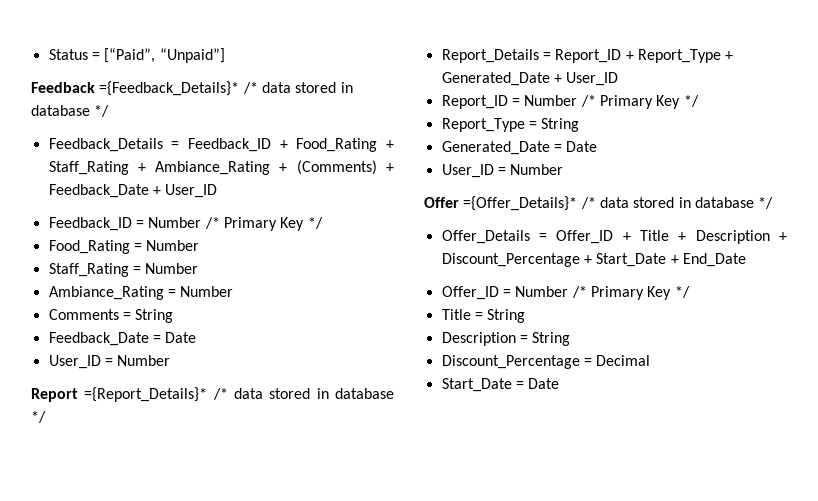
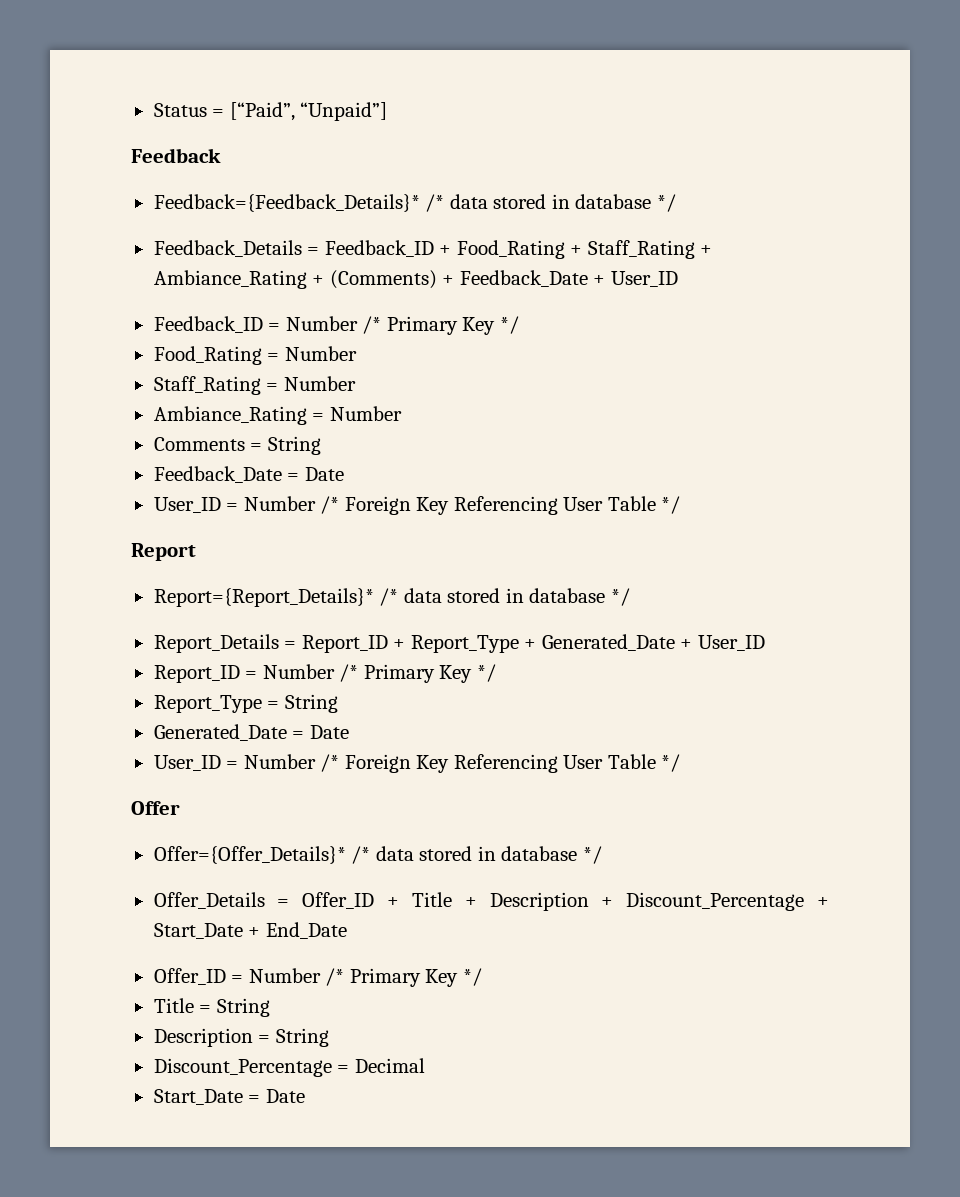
- Feedback ={Feedback_Details}* /* data stored in database */
+ Feedback
+ Feedback={Feedback_Details}* /* data stored in database */
  Feedback_Date = Date
- User_ID = Number
+ User_ID = Number /* Foreign Key Referencing User Table */
- Report ={Report_Details}* /* data stored in database */
+ Report
+ Report={Report_Details}* /* data stored in database */
  Generated_Date = Date
- User_ID = Number
+ User_ID = Number /* Foreign Key Referencing User Table */
- Offer ={Offer_Details}* /* data stored in database */
+ Offer
+ Offer={Offer_Details}* /* data stored in database */

